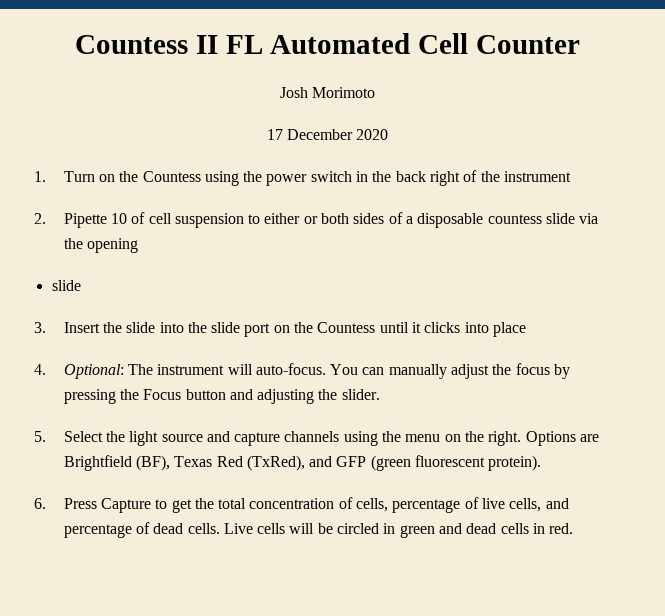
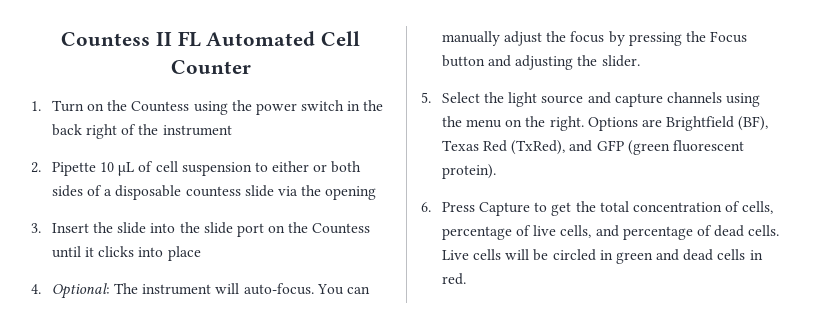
- Josh Morimoto
- 17 December 2020
- 2. Pipette 10 of cell suspension to either or both sides of a disposable countess slide via the opening
- slide
+ 2. Pipette 10 µL of cell suspension to either or both sides of a disposable countess slide via the opening

